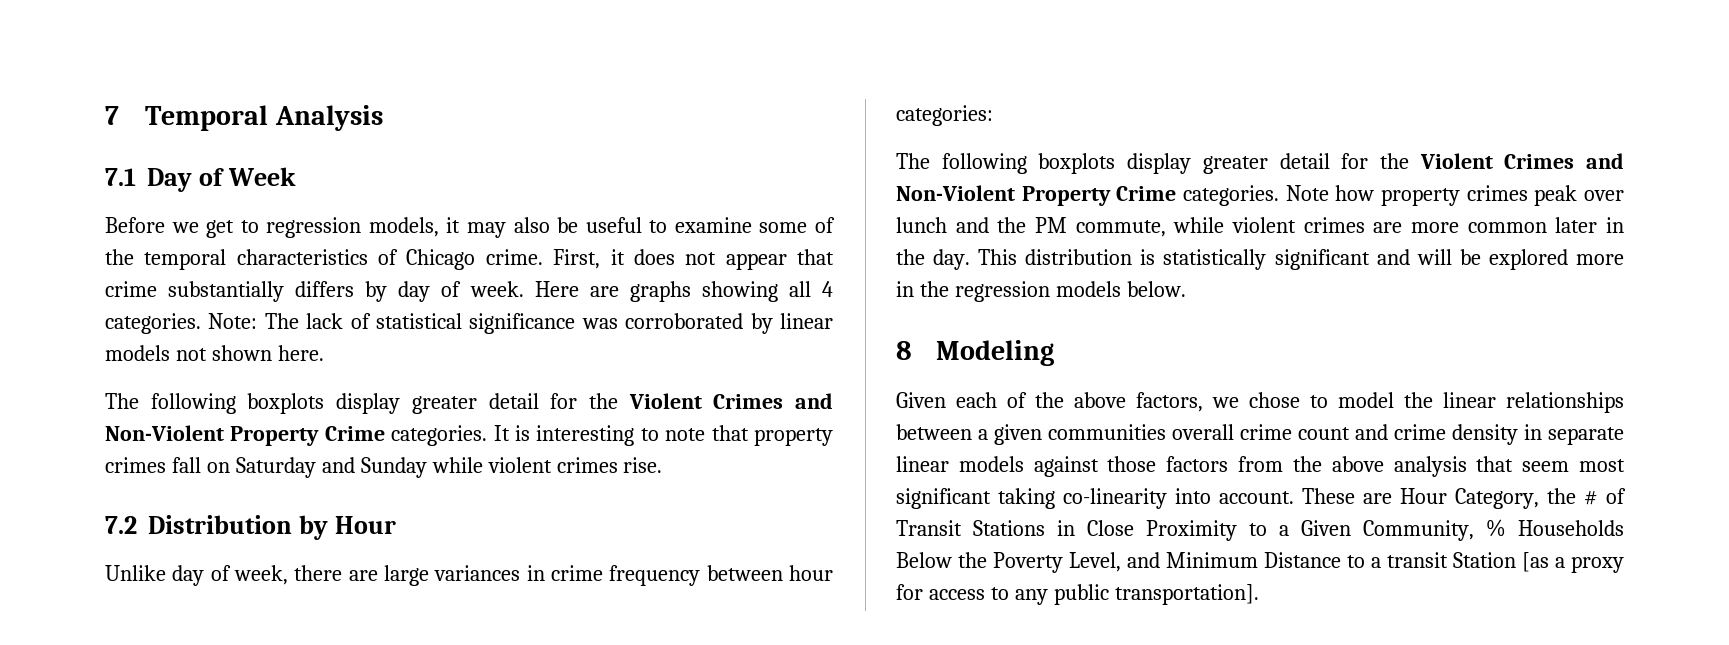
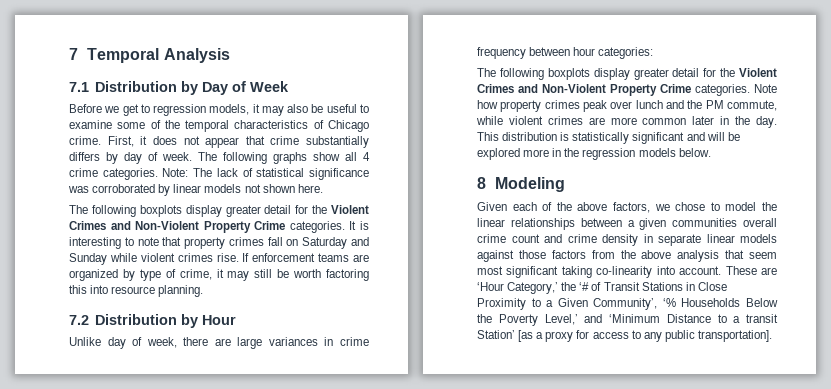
- 7.1 Day of Week
+ 7.1 Distribution by Day of Week
- Here are graphs showing all 4 categories.
+ The following graphs show all 4 crime categories.
+ If enforcement teams are organized by type of crime, it may still be worth factoring this into resource planning.
- These are Hour Category, the # of Transit Stations in Close Proximity to a Given Community, % Households Below the Poverty Level, and Minimum Distance to a transit Station [as a proxy for access to any public transportation].
+ These are ‘Hour Category,’ the ‘# of Transit Stations in Close Proximity to a Given Community’, ‘% Households Below the Poverty Level,’ and ‘Minimum Distance to a transit Station’ [as a proxy for access to any public transportation].

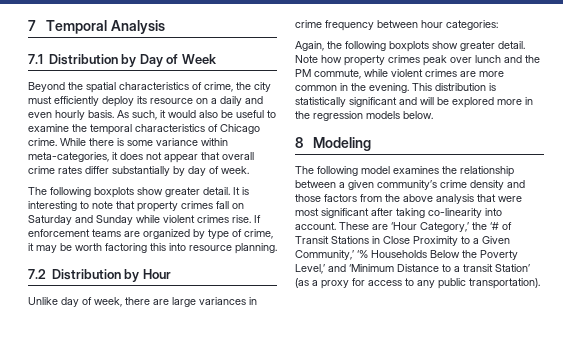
- Before we get to regression models, it may also be useful to examine some of the temporal characteristics of Chicago crime.
+ Beyond the spatial characteristics of crime, the city must efficiently deploy its resource on a daily and even hourly basis. As such, it would also be useful to examine the temporal characteristics of Chicago crime.
- First, it does not appear that crime substantially differs by day of week. The following graphs show all 4 crime categories. Note: The lack of statistical significance was corroborated by linear models not shown here.
- The following boxplots display greater detail for the Violent Crimes and Non-Violent Property Crime categories.
+ While there is some variance within meta-categories, it does not appear that overall crime rates differ substantially by day of week.
+ The following boxplots show greater detail.
- If enforcement teams are organized by type of crime, it may still be worth factoring this into resource planning.
+ If enforcement teams are organized by type of crime, it may be worth factoring this into resource planning.
  Unlike day of week, there are large variances in crime frequency between hour categories:
- The following boxplots display greater detail for the Violent Crimes and Non-Violent Property Crime categories.
+ Again, the following boxplots show greater detail.
- Note how property crimes peak over lunch and the PM commute, while violent crimes are more common later in the day.
+ Note how property crimes peak over lunch and the PM commute, while violent crimes are more common in the evening.
- Given each of the above factors, we chose to model the linear relationships between a given communities overall crime count and crime density in separate linear models against those factors from the above analysis that seem most significant taking co-linearity into account.
+ The following model examines the relationship between a given community’s crime density and those factors from the above analysis that were most significant after taking co-linearity into account.
- These are ‘Hour Category,’ the ‘# of Transit Stations in Close Proximity to a Given Community’, ‘% Households Below the Poverty Level,’ and ‘Minimum Distance to a transit Station’ [as a proxy for access to any public transportation].
+ These are ‘Hour Category,’ the ‘# of Transit Stations in Close Proximity to a Given Community,’ ‘% Households Below the Poverty Level,’ and ‘Minimum Distance to a transit Station’ (as a proxy for access to any public transportation).

